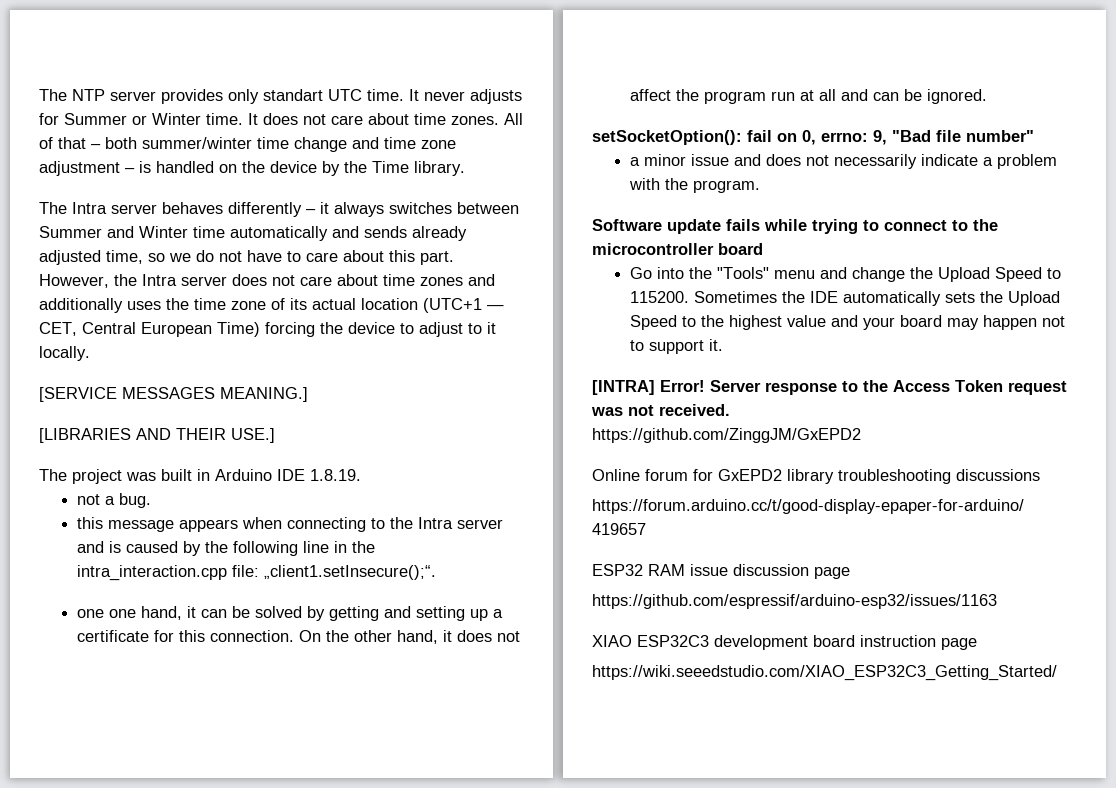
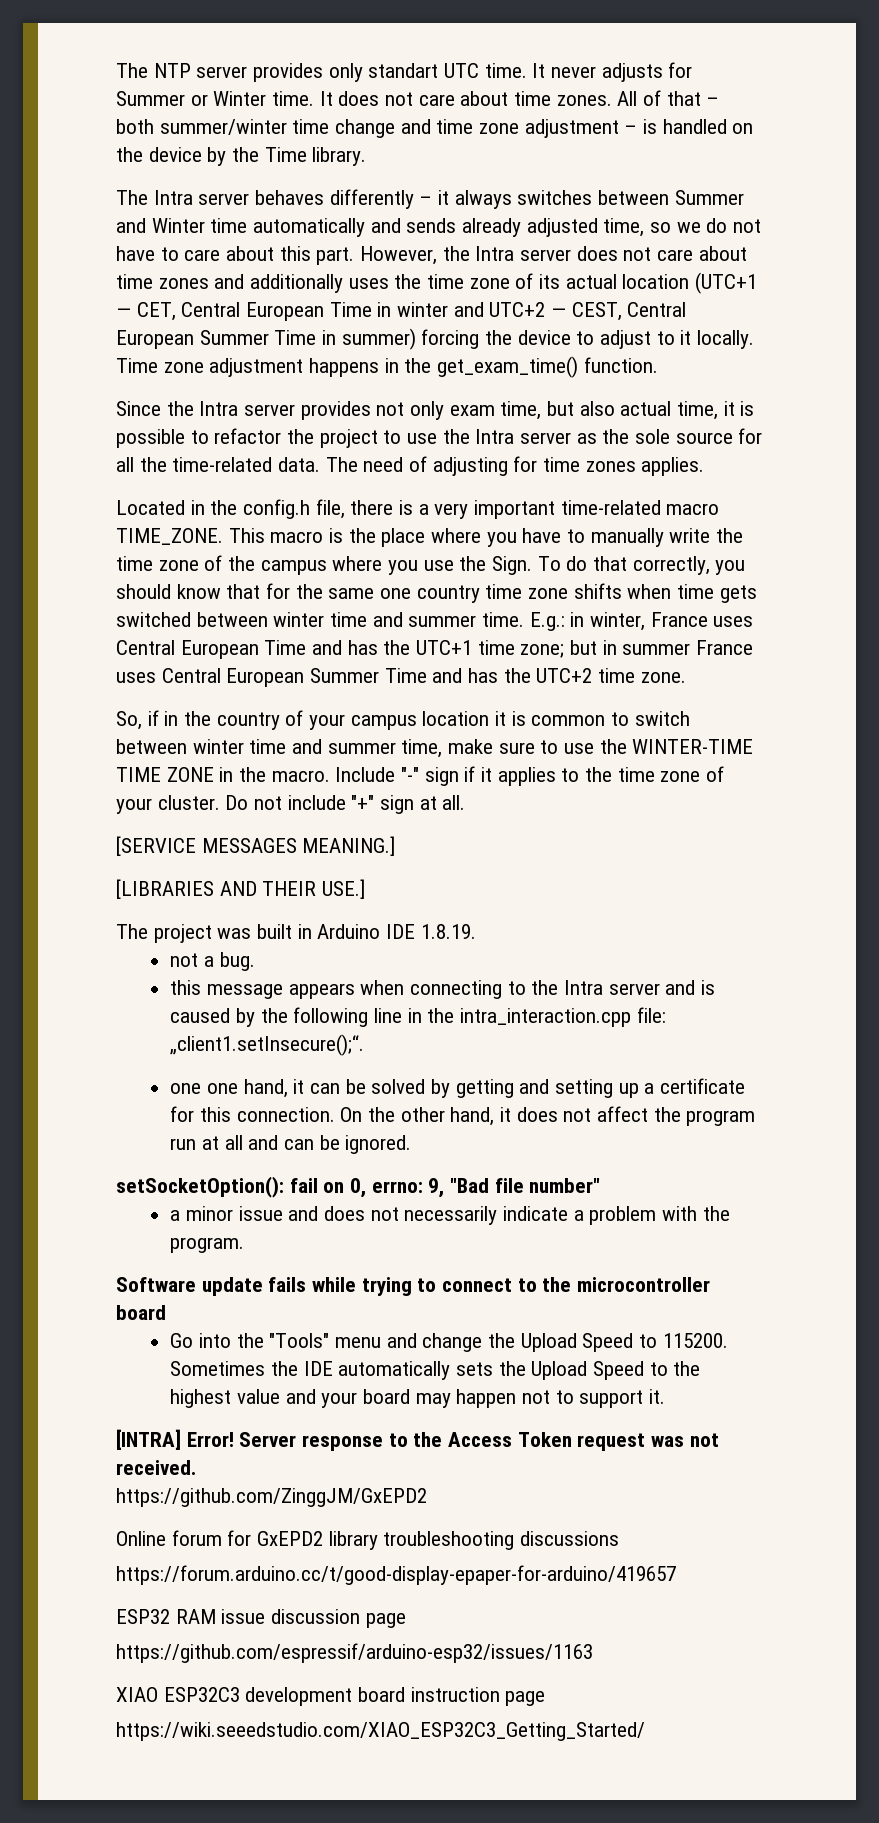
- However, the Intra server does not care about time zones and additionally uses the time zone of its actual location (UTC+1 — CET, Central European Time) forcing the device to adjust to it locally.
+ However, the Intra server does not care about time zones and additionally uses the time zone of its actual location (UTC+1 — CET, Central European Time in winter and UTC+2 — CEST, Central European Summer Time in summer) forcing the device to adjust to it locally. Time zone adjustment happens in the get_exam_time() function.
+ Since the Intra server provides not only exam time, but also actual time, it is possible to refactor the project to use the Intra server as the sole source for all the time-related data. The need of adjusting for time zones applies.
+ Located in the config.h file, there is a very important time-related macro TIME_ZONE. This macro is the place where you have to manually write the time zone of the campus where you use the Sign. To do that correctly, you should know that for the same one country time zone shifts when time gets switched between winter time and summer time. E.g.: in winter, France uses Central European Time and has the UTC+1 time zone; but in summer France uses Central European Summer Time and has the UTC+2 time zone.
+ So, if in the country of your campus location it is common to switch between winter time and summer time, make sure to use the WINTER-TIME TIME ZONE in the macro. Include "-" sign if it applies to the time zone of your cluster. Do not include "+" sign at all.

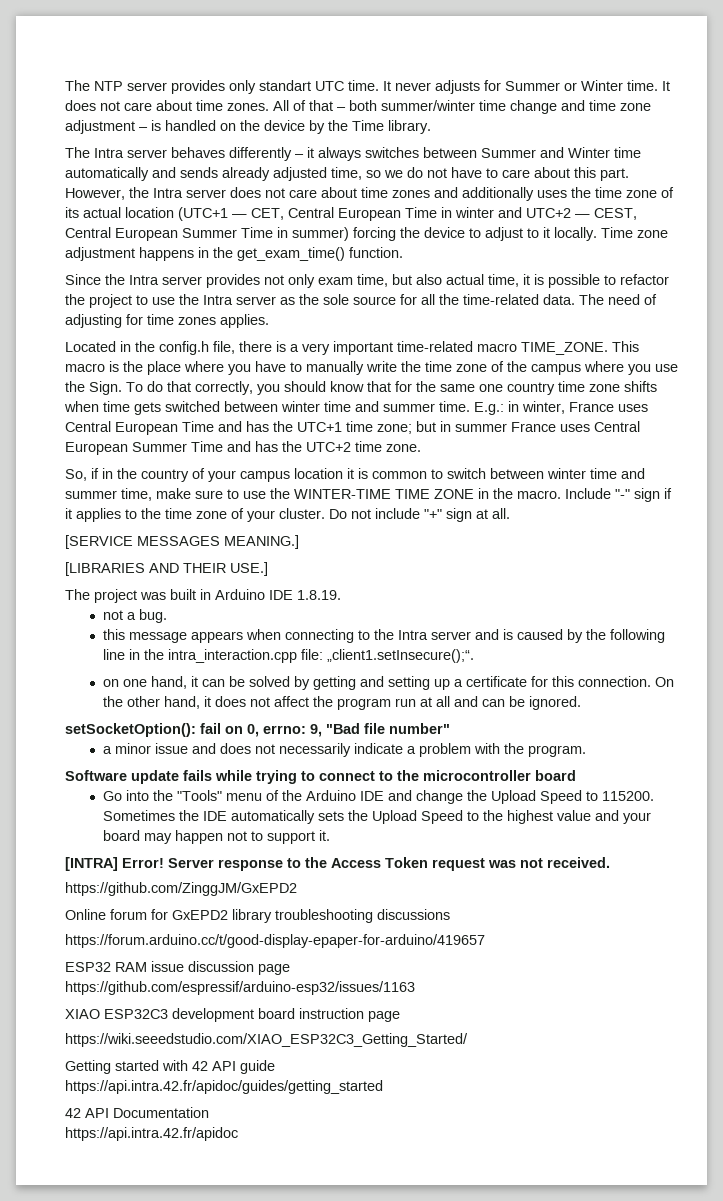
- one one hand, it can be solved by getting and setting up a certificate for this connection.
+ on one hand, it can be solved by getting and setting up a certificate for this connection.
- Go into the "Tools" menu and change the Upload Speed to 115200.
+ Go into the "Tools" menu of the Arduino IDE and change the Upload Speed to 115200.
+ Getting started with 42 API guide
+ https://api.intra.42.fr/apidoc/guides/getting_started
+ 42 API Documentation
+ https://api.intra.42.fr/apidoc

